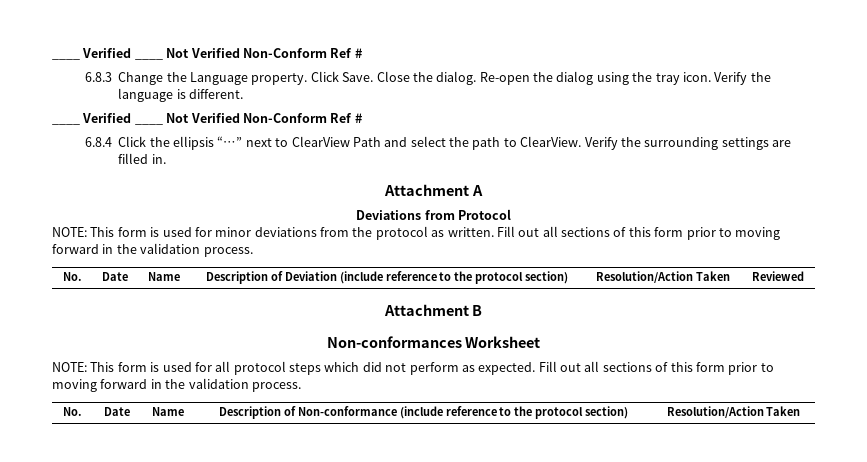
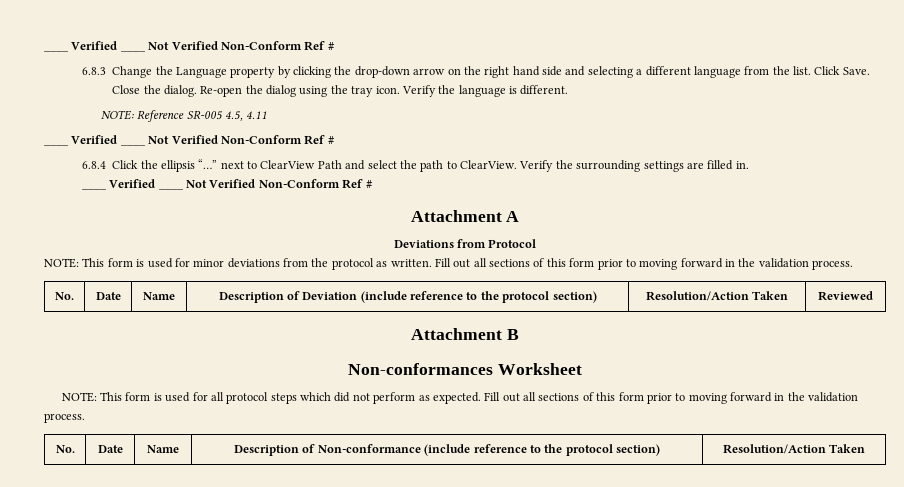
- 6.8.3 Change the Language property.
+ 6.8.3 Change the Language property by clicking the drop-down arrow on the right hand side and selecting a different language from the list.
+ NOTE: Reference SR-005 4.5, 4.11
  Verify the surrounding settings are filled in.
+ ____ Verified ____ Not Verified Non-Conform Ref #

